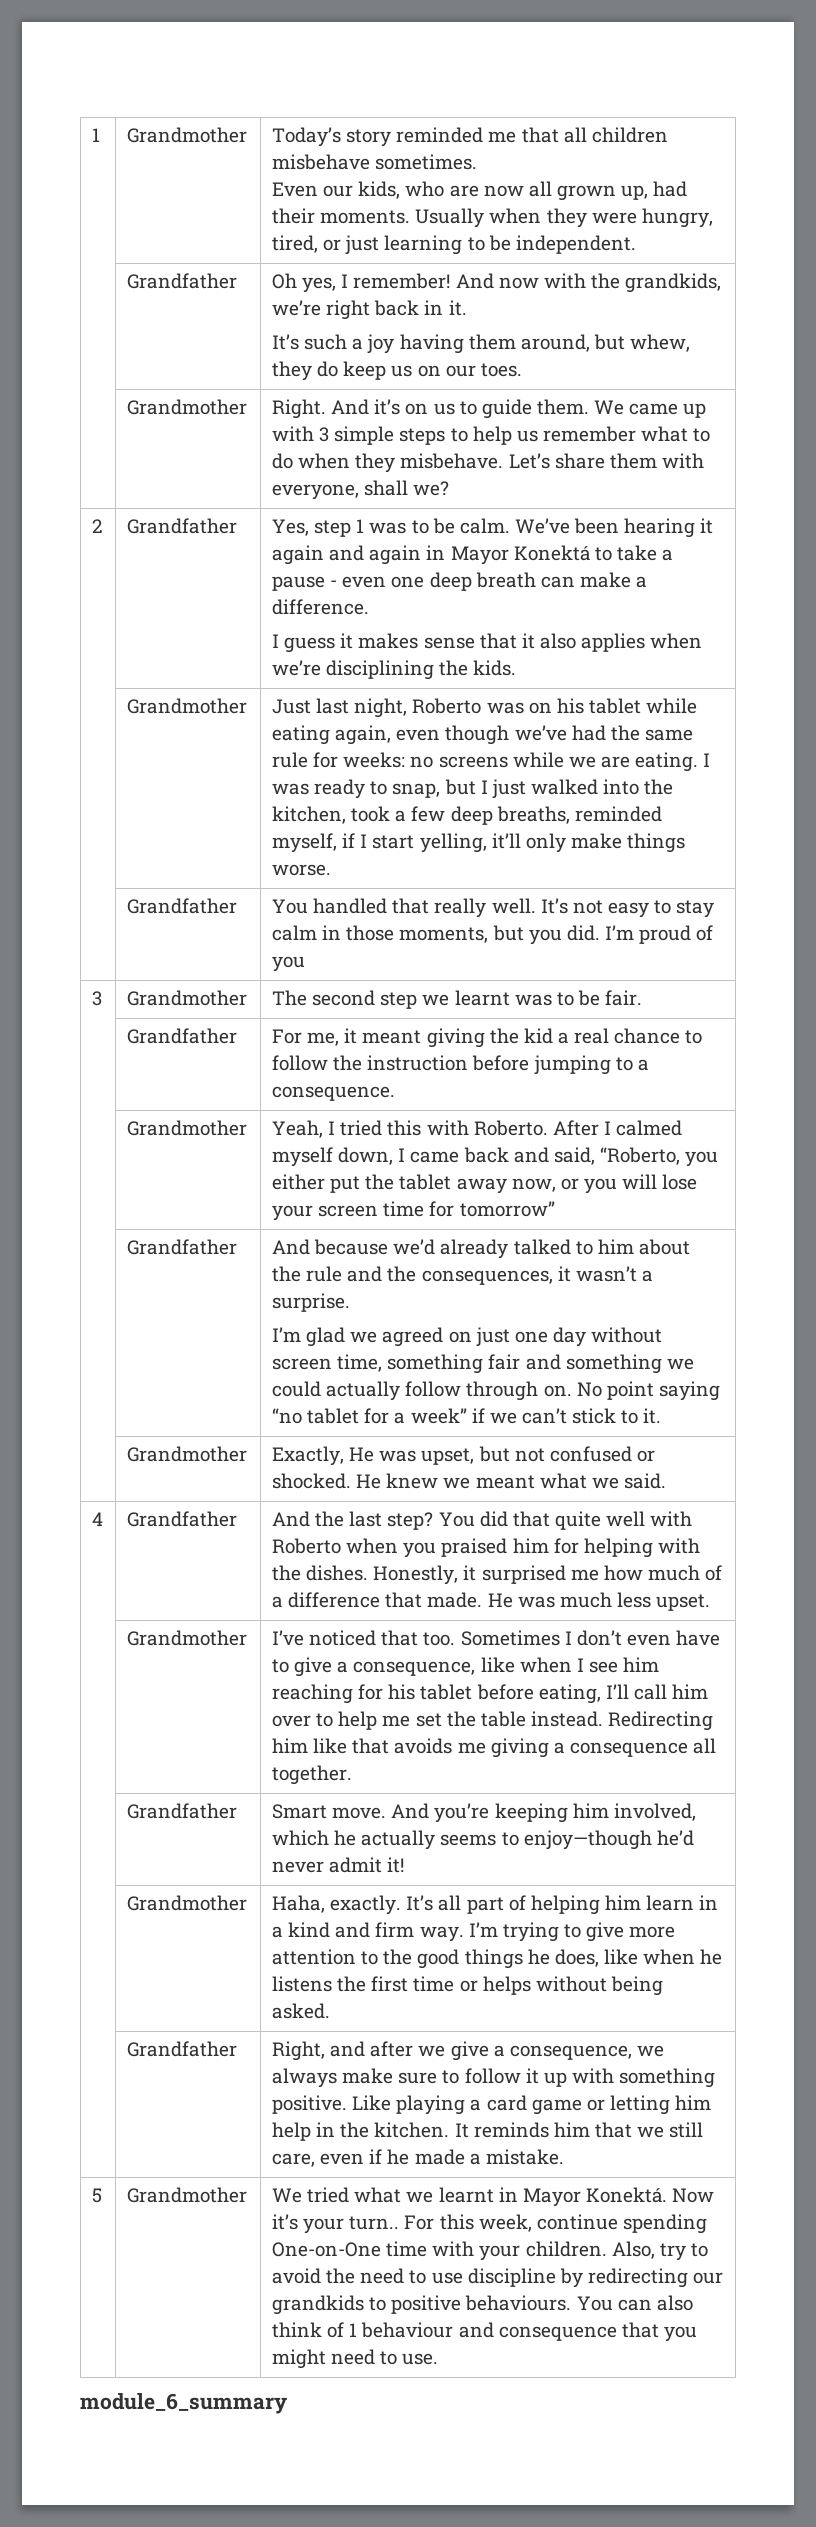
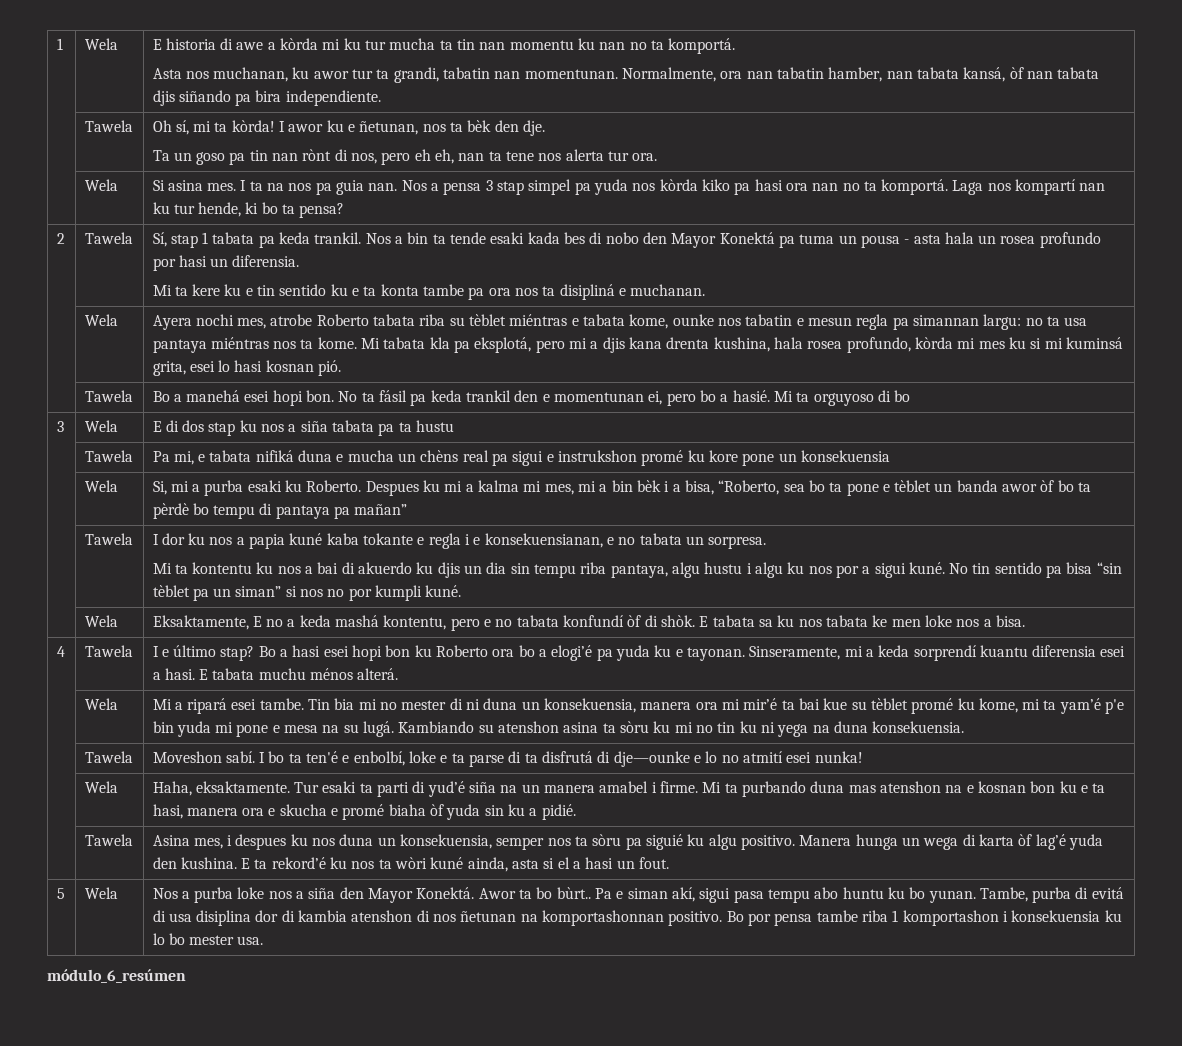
- 1 | Grandmother | Today’s story reminded me that all children misbehave sometimes.
- Even our kids, who are now all grown up, had their moments. Usually when they were hungry, tired, or just learning to be independent.
- | Grandfather | Oh yes, I remember! And now with the grandkids, we’re right back in it.
- It’s such a joy having them around, but whew, they do keep us on our toes.
- | Grandmother | Right. And it’s on us to guide them. We came up with 3 simple steps to help us remember what to do when they misbehave. Let’s share them with everyone, shall we?
- 2 | Grandfather | Yes, step 1 was to be calm. We’ve been hearing it again and again in Mayor Konektá to take a pause - even one deep breath can make a difference.
- I guess it makes sense that it also applies when we’re disciplining the kids.
- | Grandmother | Just last night, Roberto was on his tablet while eating again, even though we’ve had the same rule for weeks: no screens while we are eating. I was ready to snap, but I just walked into the kitchen, took a few deep breaths, reminded myself, if I start yelling, it’ll only make things worse.
- | Grandfather | You handled that really well. It’s not easy to stay calm in those moments, but you did. I’m proud of you
- 3 | Grandmother | The second step we learnt was to be fair.
- | Grandfather | For me, it meant giving the kid a real chance to follow the instruction before jumping to a consequence.
- | Grandmother | Yeah, I tried this with Roberto. After I calmed myself down, I came back and said, “Roberto, you either put the tablet away now, or you will lose your screen time for tomorrow”
- | Grandfather | And because we’d already talked to him about the rule and the consequences, it wasn’t a surprise.
- I’m glad we agreed on just one day without screen time, something fair and something we could actually follow through on. No point saying “no tablet for a week” if we can’t stick to it.
- | Grandmother | Exactly, He was upset, but not confused or shocked. He knew we meant what we said.
- 4 | Grandfather | And the last step? You did that quite well with Roberto when you praised him for helping with the dishes. Honestly, it surprised me how much of a difference that made. He was much less upset.
- | Grandmother | I’ve noticed that too. Sometimes I don’t even have to give a consequence, like when I see him reaching for his tablet before eating, I’ll call him over to help me set the table instead. Redirecting him like that avoids me giving a consequence all together.
- | Grandfather | Smart move. And you’re keeping him involved, which he actually seems to enjoy—though he’d never admit it!
- | Grandmother | Haha, exactly. It’s all part of helping him learn in a kind and firm way. I’m trying to give more attention to the good things he does, like when he listens the first time or helps without being asked.
- | Grandfather | Right, and after we give a consequence, we always make sure to follow it up with something positive. Like playing a card game or letting him help in the kitchen. It reminds him that we still care, even if he made a mistake.
- 5 | Grandmother | We tried what we learnt in Mayor Konektá. Now it’s your turn.. For this week, continue spending One-on-One time with your children. Also, try to avoid the need to use discipline by redirecting our grandkids to positive behaviours. You can also think of 1 behaviour and consequence that you might need to use.
- module_6_summary
+ 1 | Wela | E historia di awe a kòrda mi ku tur mucha ta tin nan momentu ku nan no ta komportá.
+ Asta nos muchanan, ku awor tur ta grandi, tabatin nan momentunan. Normalmente, ora nan tabatin hamber, nan tabata kansá, òf nan tabata djis siñando pa bira independiente.
+ | Tawela | Oh sí, mi ta kòrda! I awor ku e ñetunan, nos ta bèk den dje.
+ Ta un goso pa tin nan rònt di nos, pero eh eh, nan ta tene nos alerta tur ora.
+ | Wela | Si asina mes. I ta na nos pa guia nan. Nos a pensa 3 stap simpel pa yuda nos kòrda kiko pa hasi ora nan no ta komportá. Laga nos kompartí nan ku tur hende, ki bo ta pensa?
+ 2 | Tawela | Sí, stap 1 tabata pa keda trankil. Nos a bin ta tende esaki kada bes di nobo den Mayor Konektá pa tuma un pousa - asta hala un rosea profundo por hasi un diferensia.
+ Mi ta kere ku e tin sentido ku e ta konta tambe pa ora nos ta disipliná e muchanan.
+ | Wela | Ayera nochi mes, atrobe Roberto tabata riba su tèblet miéntras e tabata kome, ounke nos tabatin e mesun regla pa simannan largu: no ta usa pantaya miéntras nos ta kome. Mi tabata kla pa eksplotá, pero mi a djis kana drenta kushina, hala rosea profundo, kòrda mi mes ku si mi kuminsá grita, esei lo hasi kosnan pió.
+ | Tawela | Bo a manehá esei hopi bon. No ta fásil pa keda trankil den e momentunan ei, pero bo a hasié. Mi ta orguyoso di bo
+ 3 | Wela | E di dos stap ku nos a siña tabata pa ta hustu
+ | Tawela | Pa mi, e tabata nifiká duna e mucha un chèns real pa sigui e instrukshon promé ku kore pone un konsekuensia
+ | Wela | Si, mi a purba esaki ku Roberto. Despues ku mi a kalma mi mes, mi a bin bèk i a bisa, “Roberto, sea bo ta pone e tèblet un banda awor òf bo ta pèrdè bo tempu di pantaya pa mañan”
+ | Tawela | I dor ku nos a papia kuné kaba tokante e regla i e konsekuensianan, e no tabata un sorpresa.
+ Mi ta kontentu ku nos a bai di akuerdo ku djis un dia sin tempu riba pantaya, algu hustu i algu ku nos por a sigui kuné. No tin sentido pa bisa “sin tèblet pa un siman” si nos no por kumpli kuné.
+ | Wela | Eksaktamente, E no a keda mashá kontentu, pero e no tabata konfundí òf di shòk. E tabata sa ku nos tabata ke men loke nos a bisa.
+ 4 | Tawela | I e último stap? Bo a hasi esei hopi bon ku Roberto ora bo a elogi’é pa yuda ku e tayonan. Sinseramente, mi a keda sorprendí kuantu diferensia esei a hasi. E tabata muchu ménos alterá.
+ | Wela | Mi a ripará esei tambe. Tin bia mi no mester di ni duna un konsekuensia, manera ora mi mir’é ta bai kue su tèblet promé ku kome, mi ta yam’é p'e bin yuda mi pone e mesa na su lugá. Kambiando su atenshon asina ta sòru ku mi no tin ku ni yega na duna konsekuensia.
+ | Tawela | Moveshon sabí. I bo ta ten'é e enbolbí, loke e ta parse di ta disfrutá di dje—ounke e lo no atmití esei nunka!
+ | Wela | Haha, eksaktamente. Tur esaki ta parti di yud’é siña na un manera amabel i firme. Mi ta purbando duna mas atenshon na e kosnan bon ku e ta hasi, manera ora e skucha e promé biaha òf yuda sin ku a pidié.
+ | Tawela | Asina mes, i despues ku nos duna un konsekuensia, semper nos ta sòru pa siguié ku algu positivo. Manera hunga un wega di karta òf lag’é yuda den kushina. E ta rekord’é ku nos ta wòri kuné ainda, asta si el a hasi un fout.
+ 5 | Wela | Nos a purba loke nos a siña den Mayor Konektá. Awor ta bo bùrt.. Pa e siman akí, sigui pasa tempu abo huntu ku bo yunan. Tambe, purba di evitá di usa disiplina dor di kambia atenshon di nos ñetunan na komportashonnan positivo. Bo por pensa tambe riba 1 komportashon i konsekuensia ku lo bo mester usa.
+ módulo_6_resúmen

